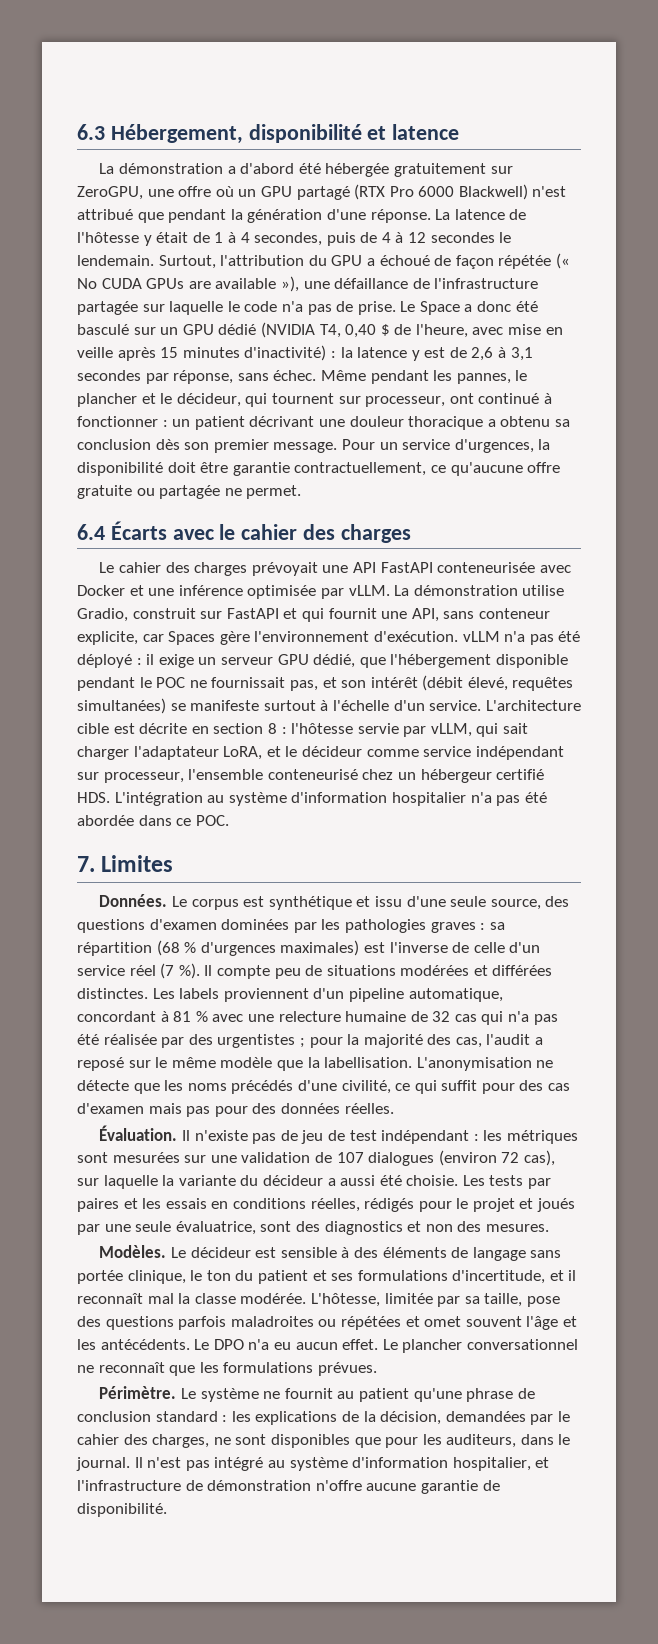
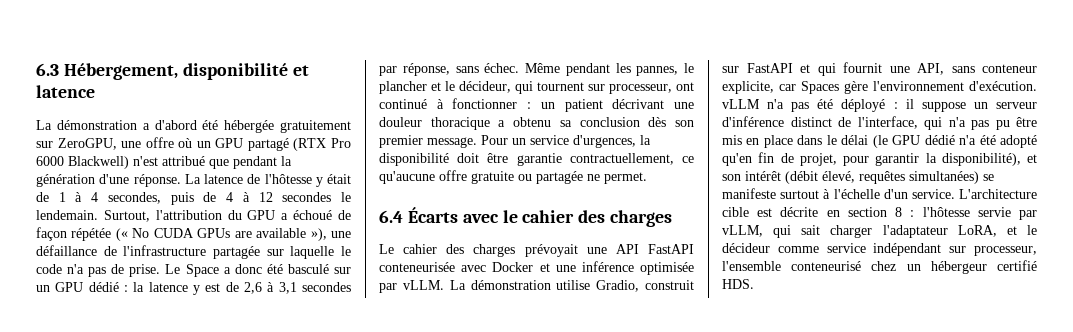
- Le Space a donc été basculé sur un GPU dédié (NVIDIA T4, 0,40 $ de l'heure, avec mise en veille après 15 minutes d'inactivité) : la latence y est de 2,6 à 3,1 secondes par réponse, sans échec.
+ Le Space a donc été basculé sur un GPU dédié : la latence y est de 2,6 à 3,1 secondes par réponse, sans échec.
- La démonstration utilise Gradio, construit sur FastAPI et qui fournit une API, sans conteneur explicite, car Spaces gère l'environnement d'exécution. vLLM n'a pas été déployé : il exige un serveur GPU dédié, que l'hébergement disponible pendant le POC ne fournissait pas, et son intérêt (débit élevé, requêtes simultanées) se manifeste surtout à l'échelle d'un service.
+ La démonstration utilise Gradio, construit sur FastAPI et qui fournit une API, sans conteneur explicite, car Spaces gère l'environnement d'exécution. vLLM n'a pas été déployé : il suppose un serveur d'inférence distinct de l'interface, qui n'a pas pu être mis en place dans le délai (le GPU dédié n'a été adopté qu'en fin de projet, pour garantir la disponibilité), et son intérêt (débit élevé, requêtes simultanées) se manifeste surtout à l'échelle d'un service.
- L'architecture cible est décrite en section 8 : l'hôtesse servie par vLLM, qui sait charger l'adaptateur LoRA, et le décideur comme service indépendant sur processeur, l'ensemble conteneurisé chez un hébergeur certifié HDS. L'intégration au système d'information hospitalier n'a pas été abordée dans ce POC.
- 7. Limites
- Données. Le corpus est synthétique et issu d'une seule source, des questions d'examen dominées par les pathologies graves : sa répartition (68 % d'urgences maximales) est l'inverse de celle d'un service réel (7 %). Il compte peu de situations modérées et différées distinctes. Les labels proviennent d'un pipeline automatique, concordant à 81 % avec une relecture humaine de 32 cas qui n'a pas été réalisée par des urgentistes ; pour la majorité des cas, l'audit a reposé sur le même modèle que la labellisation. L'anonymisation ne détecte que les noms précédés d'une civilité, ce qui suffit pour des cas d'examen mais pas pour des données réelles.
- Évaluation. Il n'existe pas de jeu de test indépendant : les métriques sont mesurées sur une validation de 107 dialogues (environ 72 cas), sur laquelle la variante du décideur a aussi été choisie. Les tests par paires et les essais en conditions réelles, rédigés pour le projet et joués par une seule évaluatrice, sont des diagnostics et non des mesures.
- Modèles. Le décideur est sensible à des éléments de langage sans portée clinique, le ton du patient et ses formulations d'incertitude, et il reconnaît mal la classe modérée. L'hôtesse, limitée par sa taille, pose des questions parfois maladroites ou répétées et omet souvent l'âge et les antécédents. Le DPO n'a eu aucun effet. Le plancher conversationnel ne reconnaît que les formulations prévues.
- Périmètre. Le système ne fournit au patient qu'une phrase de conclusion standard : les explications de la décision, demandées par le cahier des charges, ne sont disponibles que pour les auditeurs, dans le journal. Il n'est pas intégré au système d'information hospitalier, et l'infrastructure de démonstration n'offre aucune garantie de disponibilité.
+ L'architecture cible est décrite en section 8 : l'hôtesse servie par vLLM, qui sait charger l'adaptateur LoRA, et le décideur comme service indépendant sur processeur, l'ensemble conteneurisé chez un hébergeur certifié HDS.

